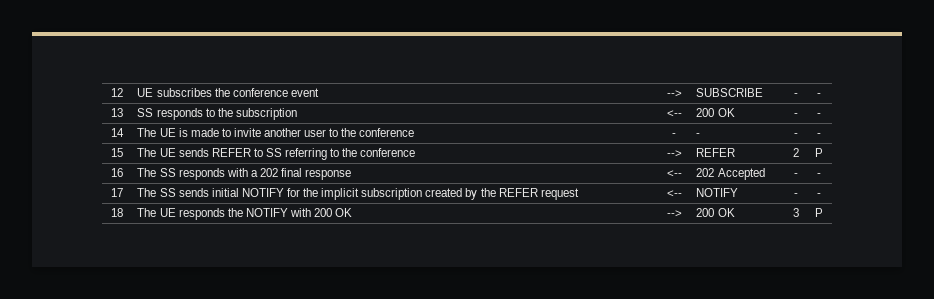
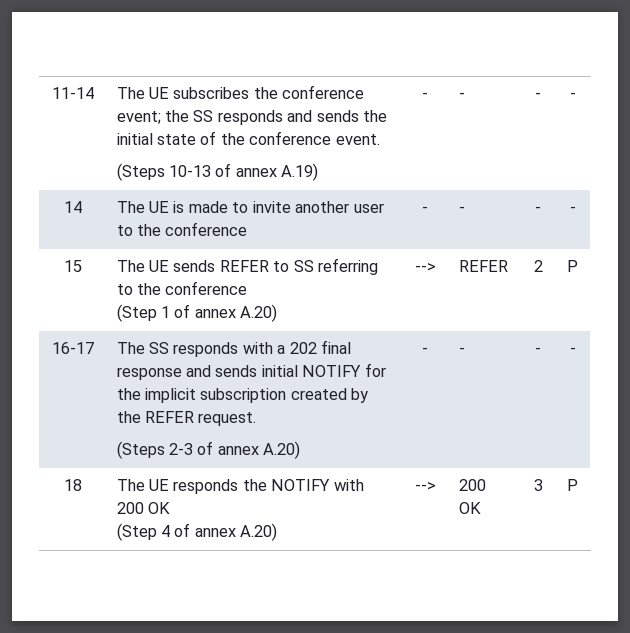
- 12 | UE subscribes the conference event | --> | SUBSCRIBE | - | -
- 13 | SS responds to the subscription | <-- | 200 OK | - | -
+ 11-14 | The UE subscribes the conference event; the SS responds and sends the initial state of the conference event.
+ (Steps 10-13 of annex A.19) | - | - | - | -
- 15 | The UE sends REFER to SS referring to the conference | --> | REFER | 2 | P
+ 15 | The UE sends REFER to SS referring to the conference
+ (Step 1 of annex A.20) | --> | REFER | 2 | P
- 16 | The SS responds with a 202 final response | <-- | 202 Accepted | - | -
- 17 | The SS sends initial NOTIFY for the implicit subscription created by the REFER request | <-- | NOTIFY | - | -
+ 16-17 | The SS responds with a 202 final response and sends initial NOTIFY for the implicit subscription created by the REFER request.
+ (Steps 2-3 of annex A.20) | - | - | - | -
- 18 | The UE responds the NOTIFY with 200 OK | --> | 200 OK | 3 | P
+ 18 | The UE responds the NOTIFY with 200 OK
+ (Step 4 of annex A.20) | --> | 200 OK | 3 | P

